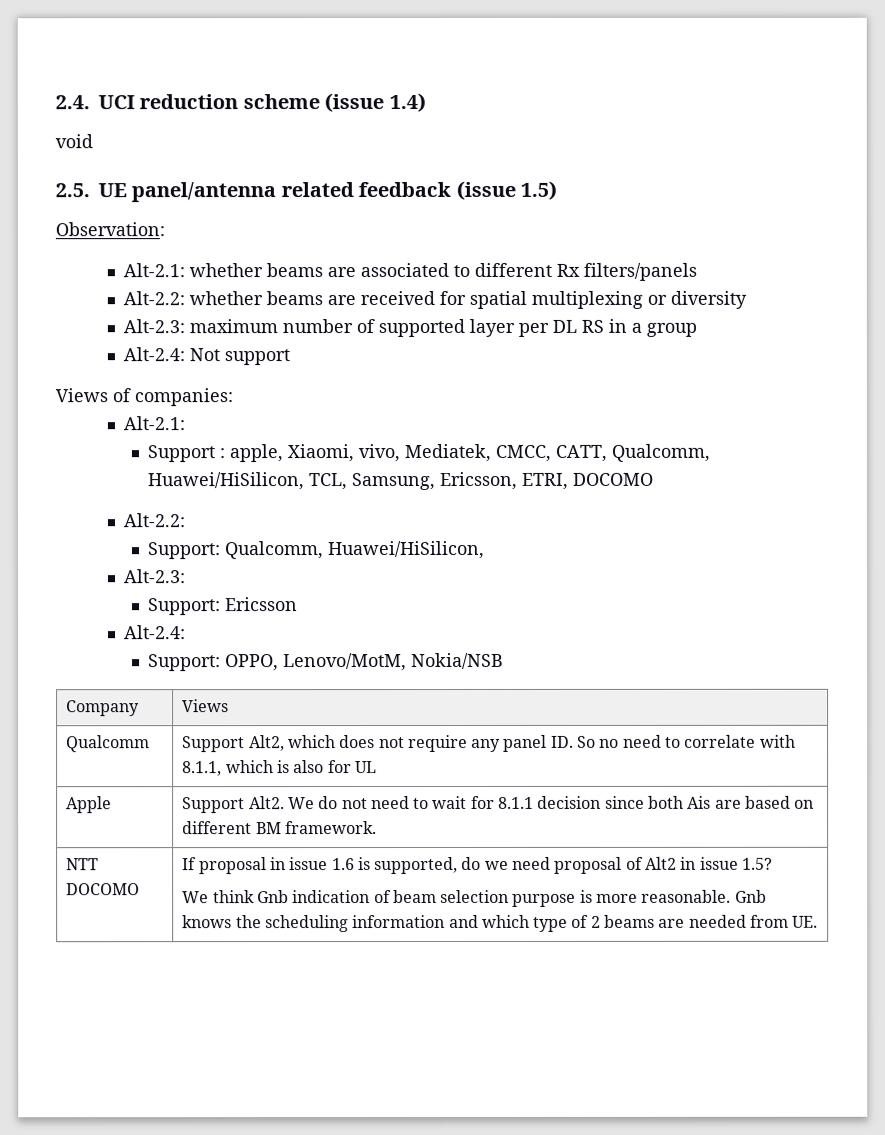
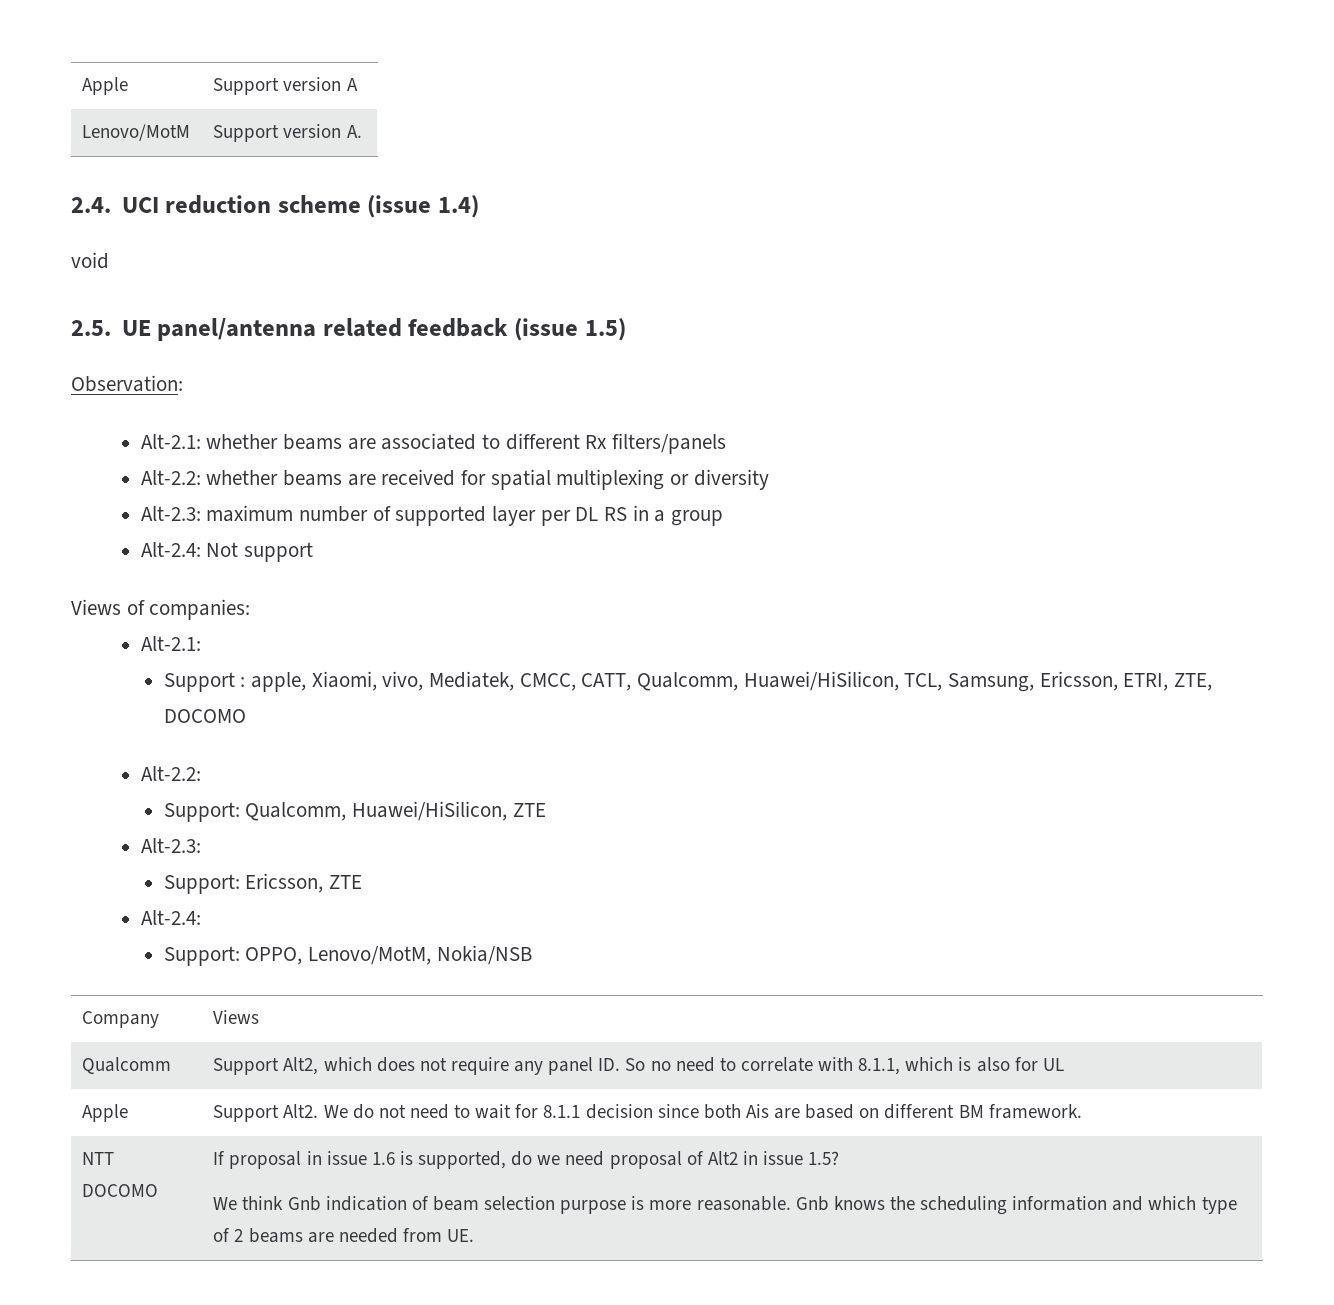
+ Apple | Support version A
+ Lenovo/MotM | Support version A.
- Support : apple, Xiaomi, vivo, Mediatek, CMCC, CATT, Qualcomm, Huawei/HiSilicon, TCL, Samsung, Ericsson, ETRI, DOCOMO
+ Support : apple, Xiaomi, vivo, Mediatek, CMCC, CATT, Qualcomm, Huawei/HiSilicon, TCL, Samsung, Ericsson, ETRI, ZTE, DOCOMO
- Support: Qualcomm, Huawei/HiSilicon,
+ Support: Qualcomm, Huawei/HiSilicon, ZTE
- Support: Ericsson
+ Support: Ericsson, ZTE

